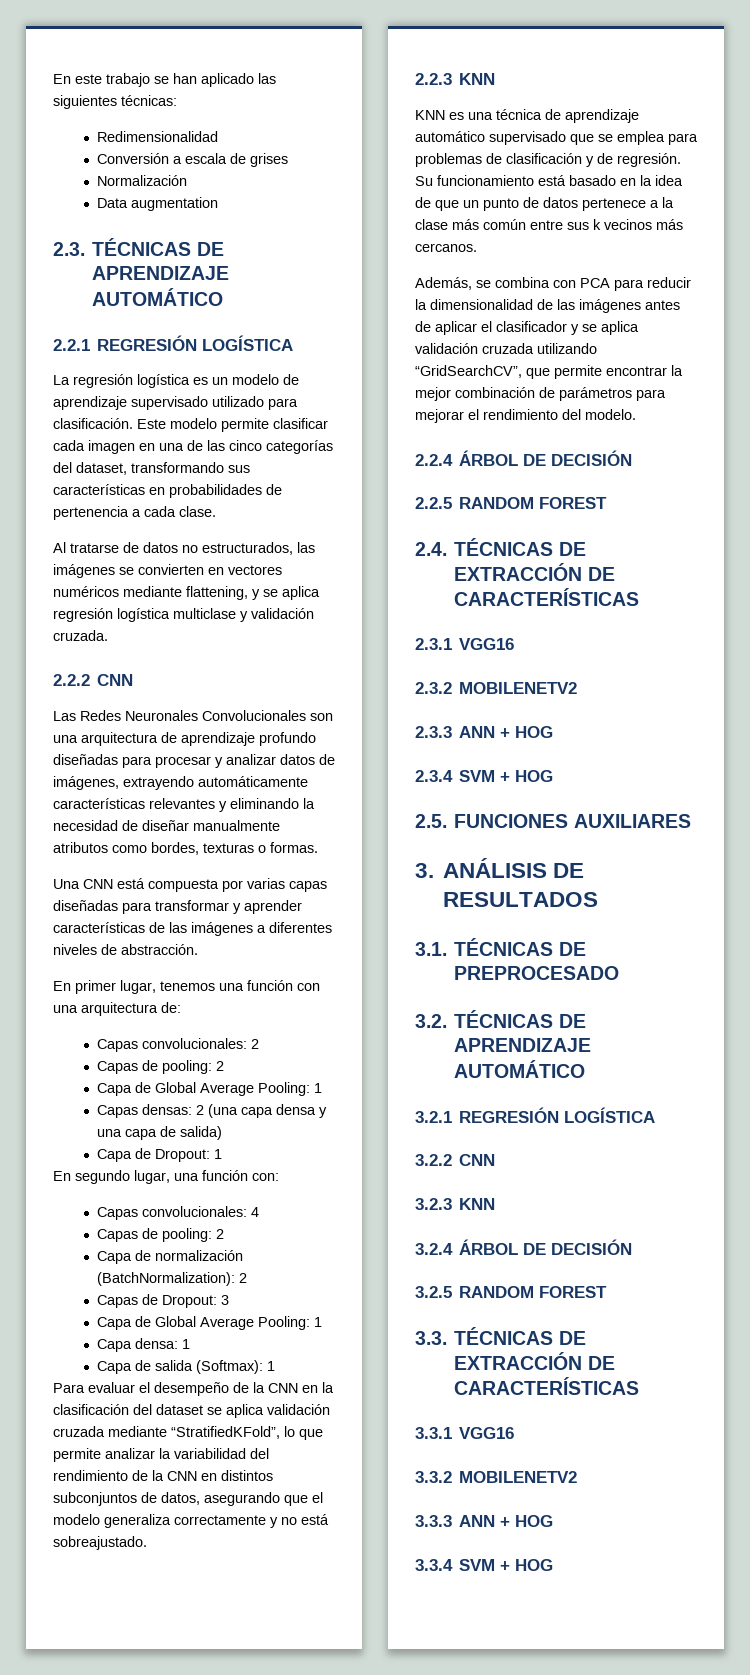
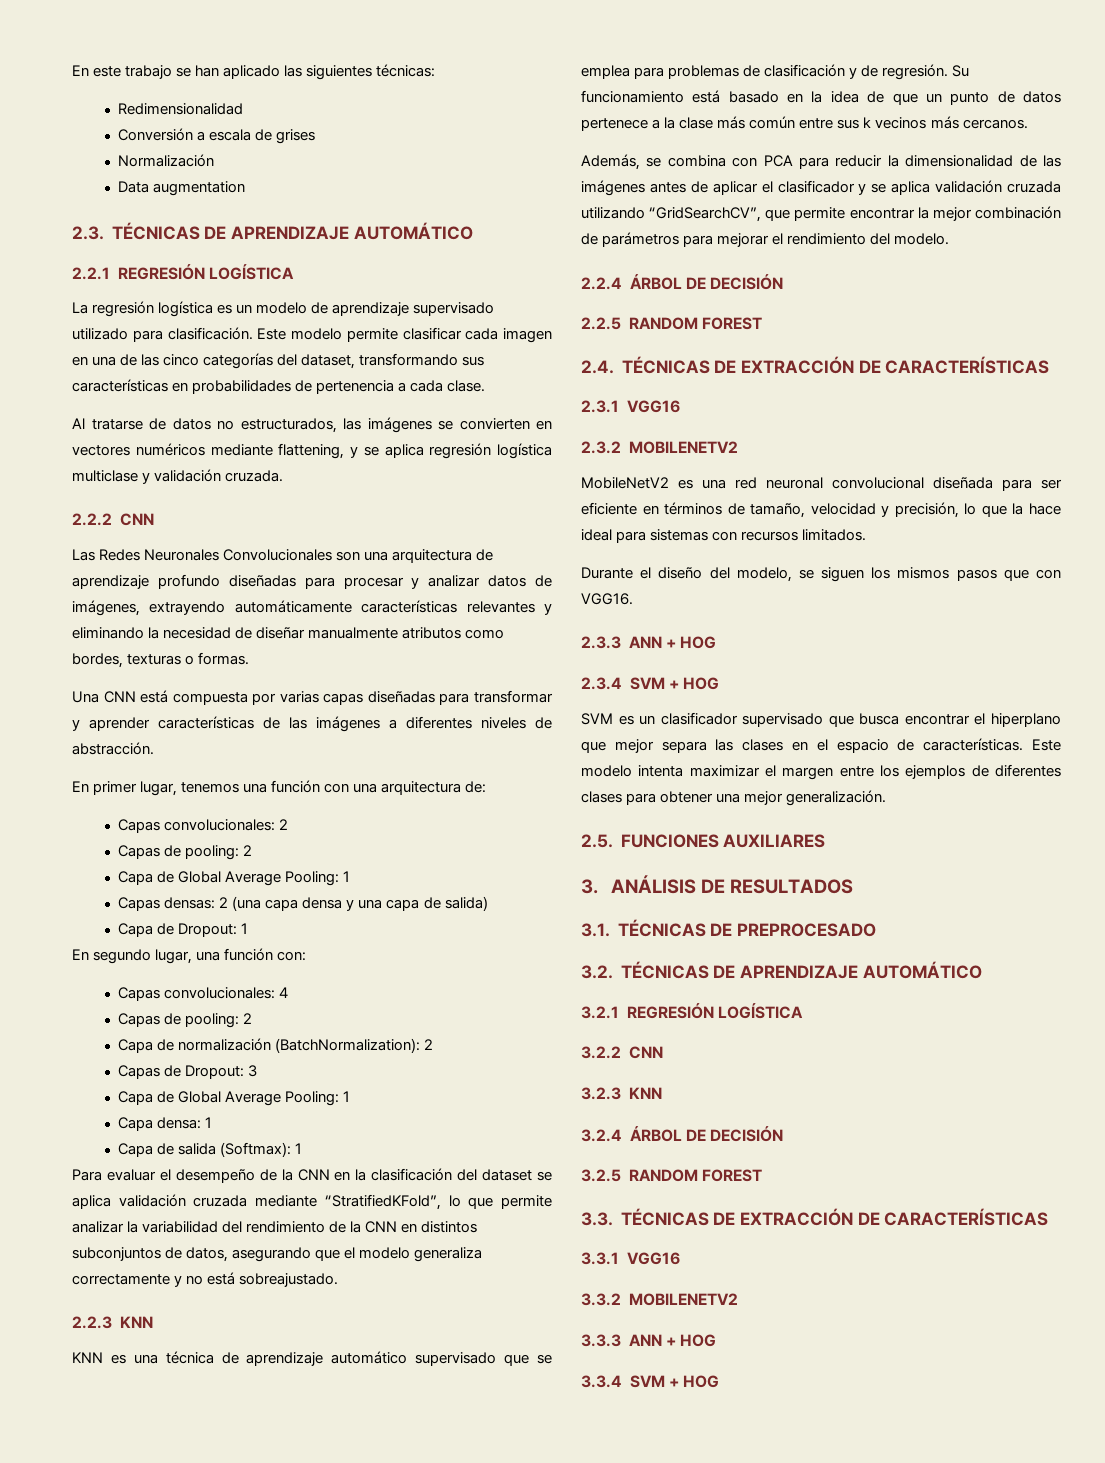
+ MobileNetV2 es una red neuronal convolucional diseñada para ser eficiente en términos de tamaño, velocidad y precisión, lo que la hace ideal para sistemas con recursos limitados.
+ Durante el diseño del modelo, se siguen los mismos pasos que con VGG16.
+ SVM es un clasificador supervisado que busca encontrar el hiperplano que mejor separa las clases en el espacio de características. Este modelo intenta maximizar el margen entre los ejemplos de diferentes clases para obtener una mejor generalización.

